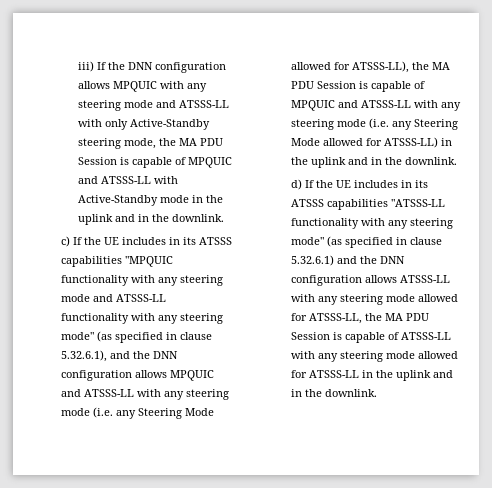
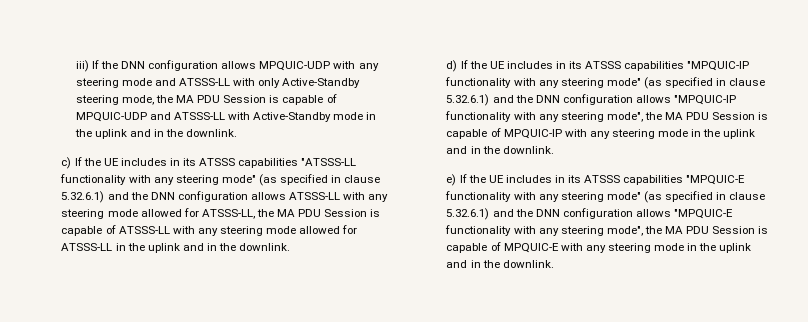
- iii) If the DNN configuration allows MPQUIC with any steering mode and ATSSS-LL with only Active-Standby steering mode, the MA PDU Session is capable of MPQUIC and ATSSS-LL with Active-Standby mode in the uplink and in the downlink.
+ iii) If the DNN configuration allows MPQUIC-UDP with any steering mode and ATSSS-LL with only Active-Standby steering mode, the MA PDU Session is capable of MPQUIC-UDP and ATSSS-LL with Active-Standby mode in the uplink and in the downlink.
- c) If the UE includes in its ATSSS capabilities "MPQUIC functionality with any steering mode and ATSSS-LL functionality with any steering mode" (as specified in clause 5.32.6.1), and the DNN configuration allows MPQUIC and ATSSS-LL with any steering mode (i.e. any Steering Mode allowed for ATSSS-LL), the MA PDU Session is capable of MPQUIC and ATSSS-LL with any steering mode (i.e. any Steering Mode allowed for ATSSS-LL) in the uplink and in the downlink.
- d) If the UE includes in its ATSSS capabilities "ATSSS-LL functionality with any steering mode" (as specified in clause 5.32.6.1) and the DNN configuration allows ATSSS-LL with any steering mode allowed for ATSSS-LL, the MA PDU Session is capable of ATSSS-LL with any steering mode allowed for ATSSS-LL in the uplink and in the downlink.
+ c) If the UE includes in its ATSSS capabilities "ATSSS-LL functionality with any steering mode" (as specified in clause 5.32.6.1) and the DNN configuration allows ATSSS-LL with any steering mode allowed for ATSSS-LL, the MA PDU Session is capable of ATSSS-LL with any steering mode allowed for ATSSS-LL in the uplink and in the downlink.
+ d) If the UE includes in its ATSSS capabilities "MPQUIC-IP functionality with any steering mode" (as specified in clause 5.32.6.1) and the DNN configuration allows "MPQUIC-IP functionality with any steering mode", the MA PDU Session is capable of MPQUIC-IP with any steering mode in the uplink and in the downlink.
+ e) If the UE includes in its ATSSS capabilities "MPQUIC-E functionality with any steering mode" (as specified in clause 5.32.6.1) and the DNN configuration allows "MPQUIC-E functionality with any steering mode", the MA PDU Session is capable of MPQUIC-E with any steering mode in the uplink and in the downlink.

